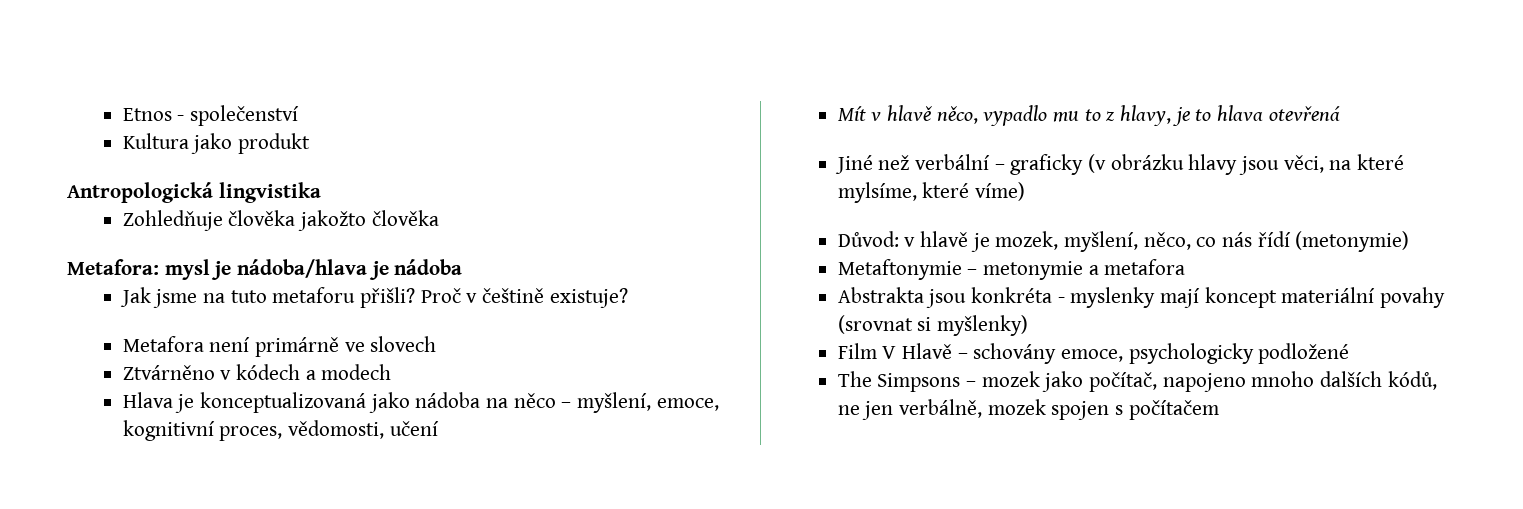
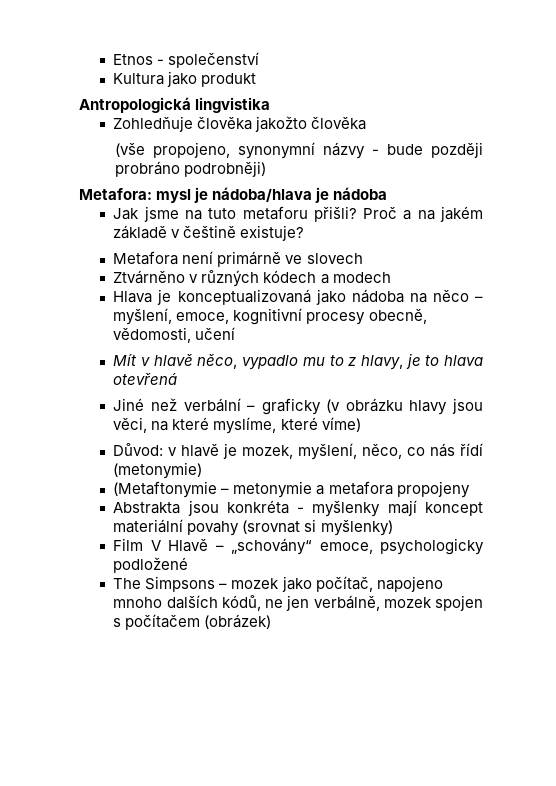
+ (vše propojeno, synonymní názvy - bude později probráno podrobněji)
- Proč v češtině existuje?
+ Proč a na jakém základě v češtině existuje?
- Ztvárněno v kódech a modech
+ Ztvárněno v různých kódech a modech
- Hlava je konceptualizovaná jako nádoba na něco – myšlení, emoce, kognitivní proces, vědomosti, učení
+ Hlava je konceptualizovaná jako nádoba na něco – myšlení, emoce, kognitivní procesy obecně, vědomosti, učení
- Jiné než verbální – graficky (v obrázku hlavy jsou věci, na které mylsíme, které víme)
+ Jiné než verbální – graficky (v obrázku hlavy jsou věci, na které myslíme, které víme)
- Metaftonymie – metonymie a metafora
+ (Metaftonymie – metonymie a metafora propojeny
- Abstrakta jsou konkréta - myslenky mají koncept materiální povahy (srovnat si myšlenky)
+ Abstrakta jsou konkréta - myšlenky mají koncept materiální povahy (srovnat si myšlenky)
- Film V Hlavě – schovány emoce, psychologicky podložené
+ Film V Hlavě – „schovány“ emoce, psychologicky podložené
- The Simpsons – mozek jako počítač, napojeno mnoho dalších kódů, ne jen verbálně, mozek spojen s počítačem
+ The Simpsons – mozek jako počítač, napojeno mnoho dalších kódů, ne jen verbálně, mozek spojen s počítačem (obrázek)

